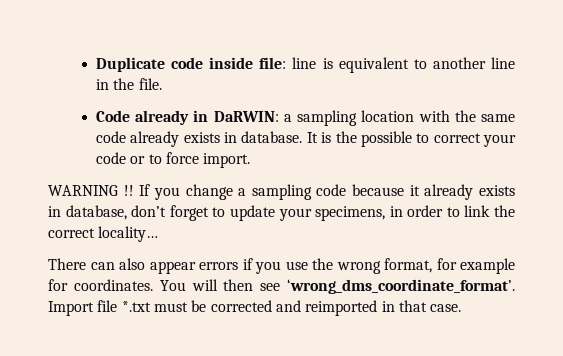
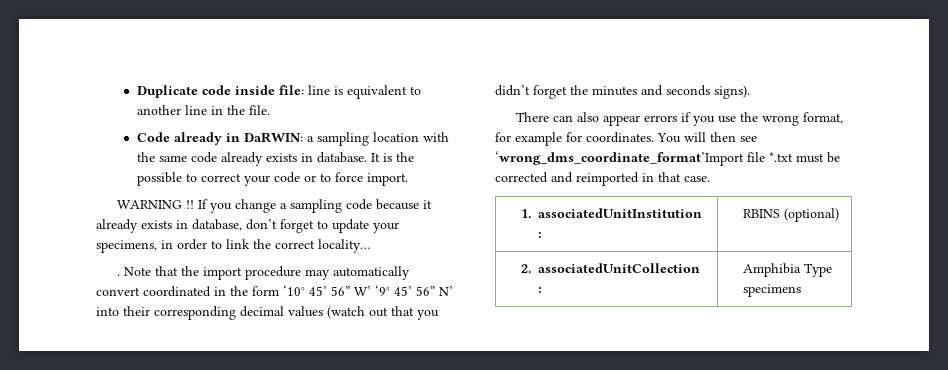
+ . Note that the import procedure may automatically convert coordinated in the form ‘10° 45’ 56” W’ ‘9° 45’ 56” N’ into their corresponding decimal values (watch out that you didn’t forget the minutes and seconds signs).
- You will then see ‘wrong_dms_coordinate_format’. Import file *.txt must be corrected and reimported in that case.
+ You will then see ‘wrong_dms_coordinate_format’Import file *.txt must be corrected and reimported in that case.
+ 1. associatedUnitInstitution : | RBINS (optional)
+ 2. associatedUnitCollection : | Amphibia Type specimens

